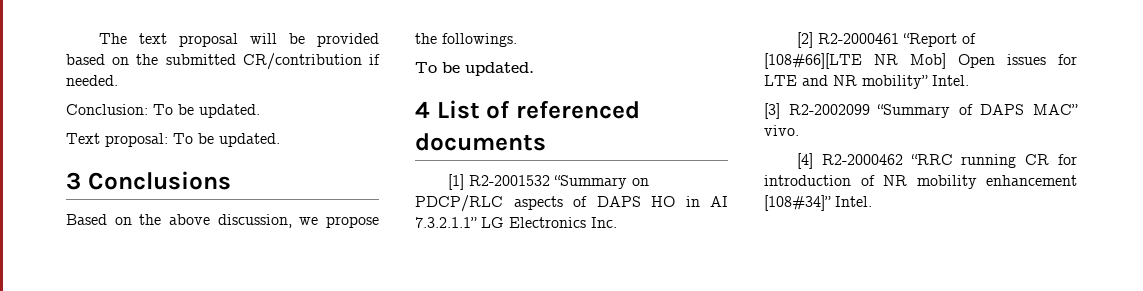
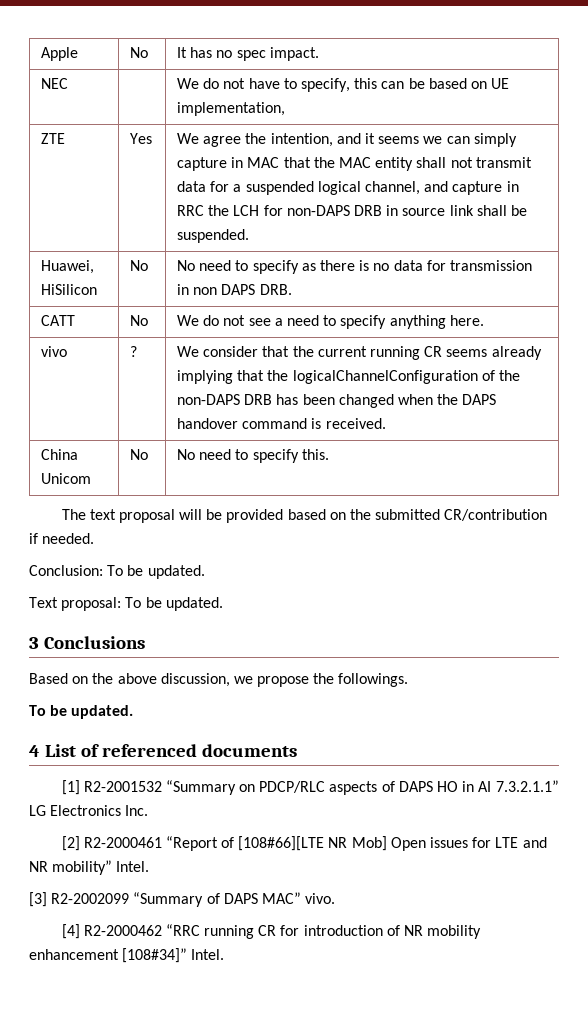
+ Apple | No | It has no spec impact.
+ NEC | | We do not have to specify, this can be based on UE implementation,
+ ZTE | Yes | We agree the intention, and it seems we can simply capture in MAC that the MAC entity shall not transmit data for a suspended logical channel, and capture in RRC the LCH for non-DAPS DRB in source link shall be suspended.
+ Huawei, HiSilicon | No | No need to specify as there is no data for transmission in non DAPS DRB.
+ CATT | No | We do not see a need to specify anything here.
+ vivo | ? | We consider that the current running CR seems already implying that the logicalChannelConfiguration of the non-DAPS DRB has been changed when the DAPS handover command is received.
+ China Unicom | No | No need to specify this.

